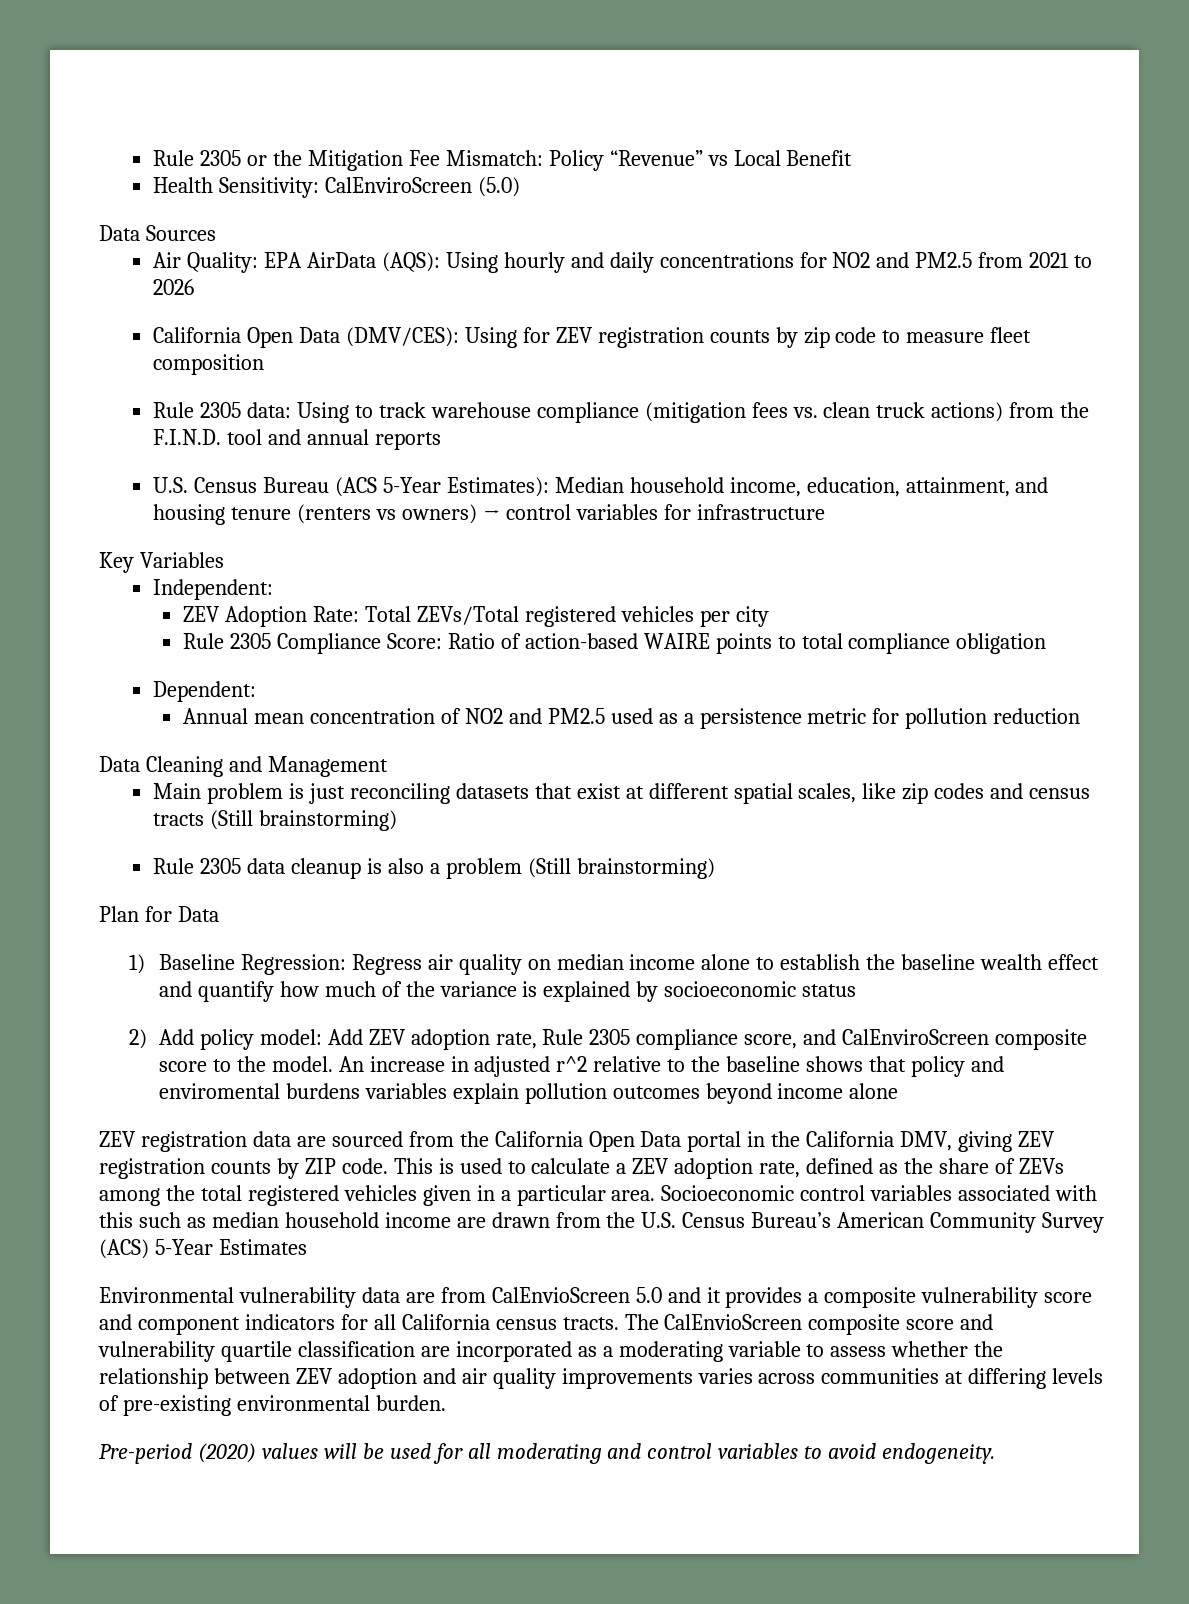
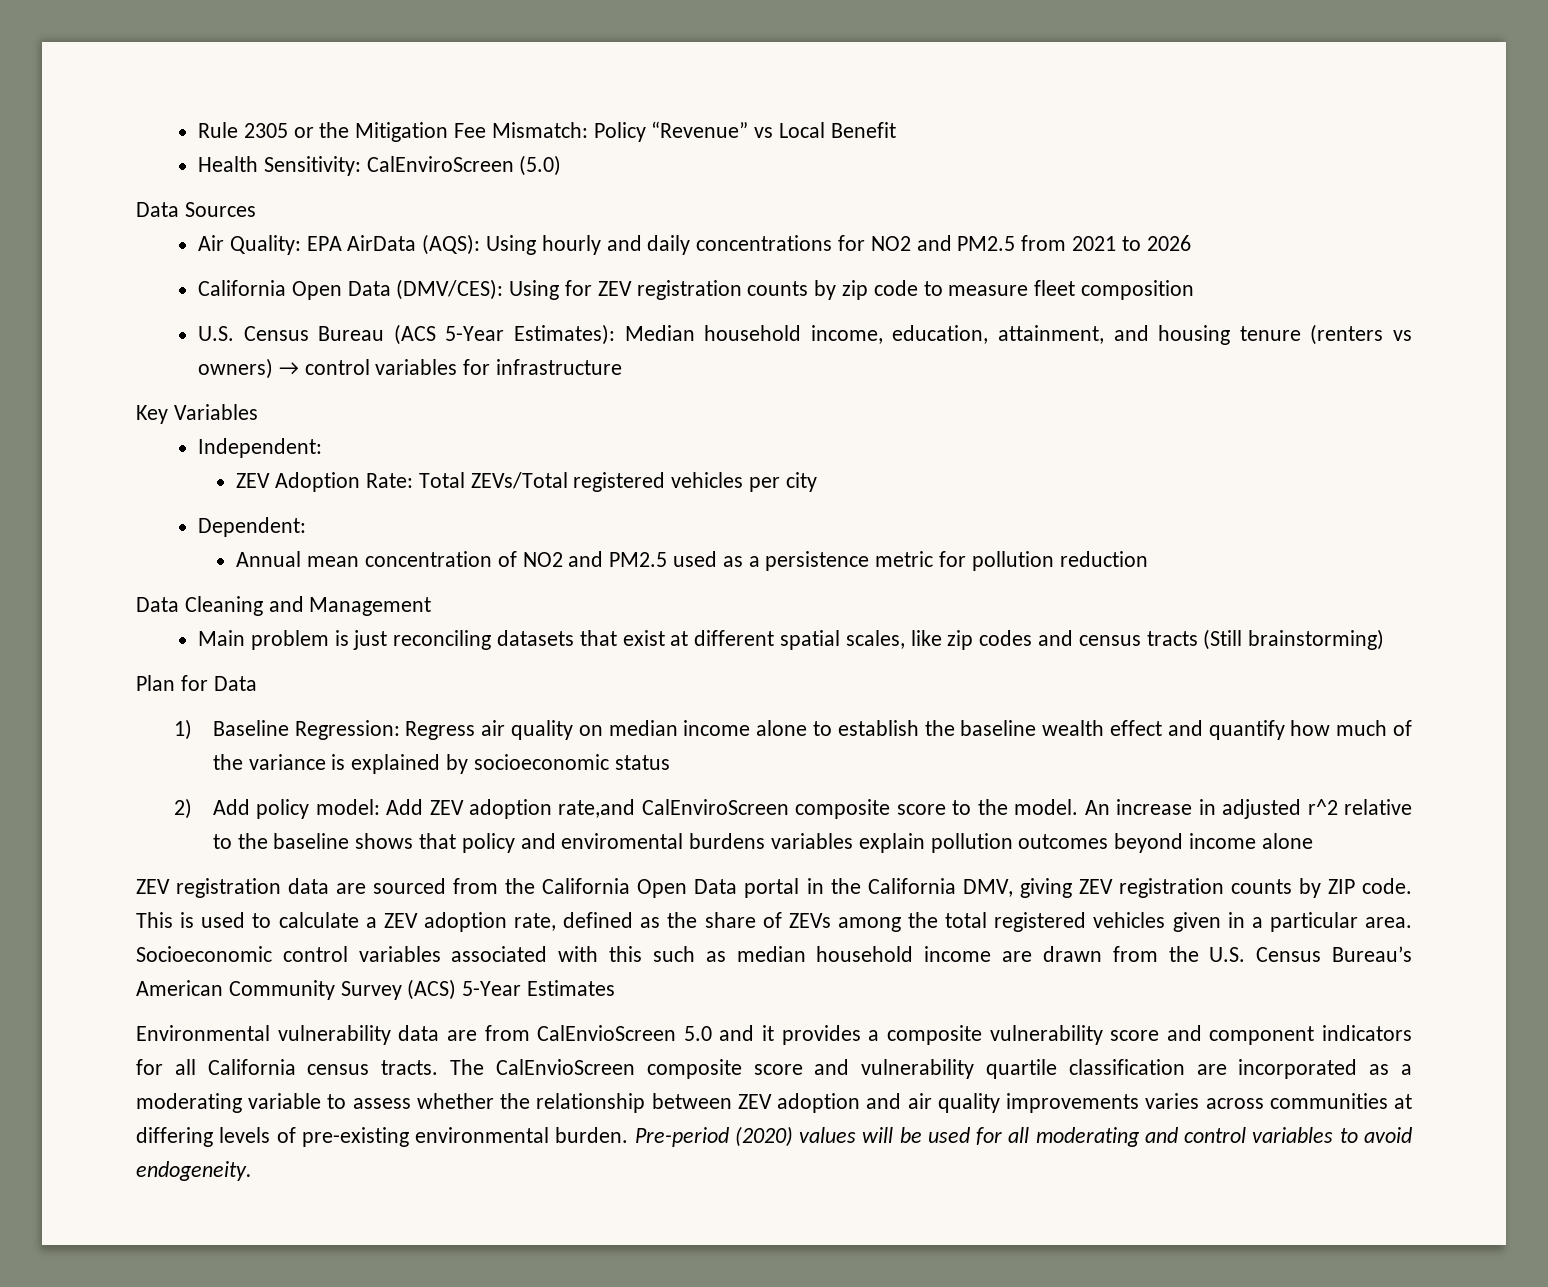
- Rule 2305 data: Using to track warehouse compliance (mitigation fees vs. clean truck actions) from the F.I.N.D. tool and annual reports
- Rule 2305 Compliance Score: Ratio of action-based WAIRE points to total compliance obligation
- Rule 2305 data cleanup is also a problem (Still brainstorming)
- 2) Add policy model: Add ZEV adoption rate, Rule 2305 compliance score, and CalEnviroScreen composite score to the model.
+ 2) Add policy model: Add ZEV adoption rate,and CalEnviroScreen composite score to the model.
- The CalEnvioScreen composite score and vulnerability quartile classification are incorporated as a moderating variable to assess whether the relationship between ZEV adoption and air quality improvements varies across communities at differing levels of pre-existing environmental burden.
- Pre-period (2020) values will be used for all moderating and control variables to avoid endogeneity.
+ The CalEnvioScreen composite score and vulnerability quartile classification are incorporated as a moderating variable to assess whether the relationship between ZEV adoption and air quality improvements varies across communities at differing levels of pre-existing environmental burden. Pre-period (2020) values will be used for all moderating and control variables to avoid endogeneity.

